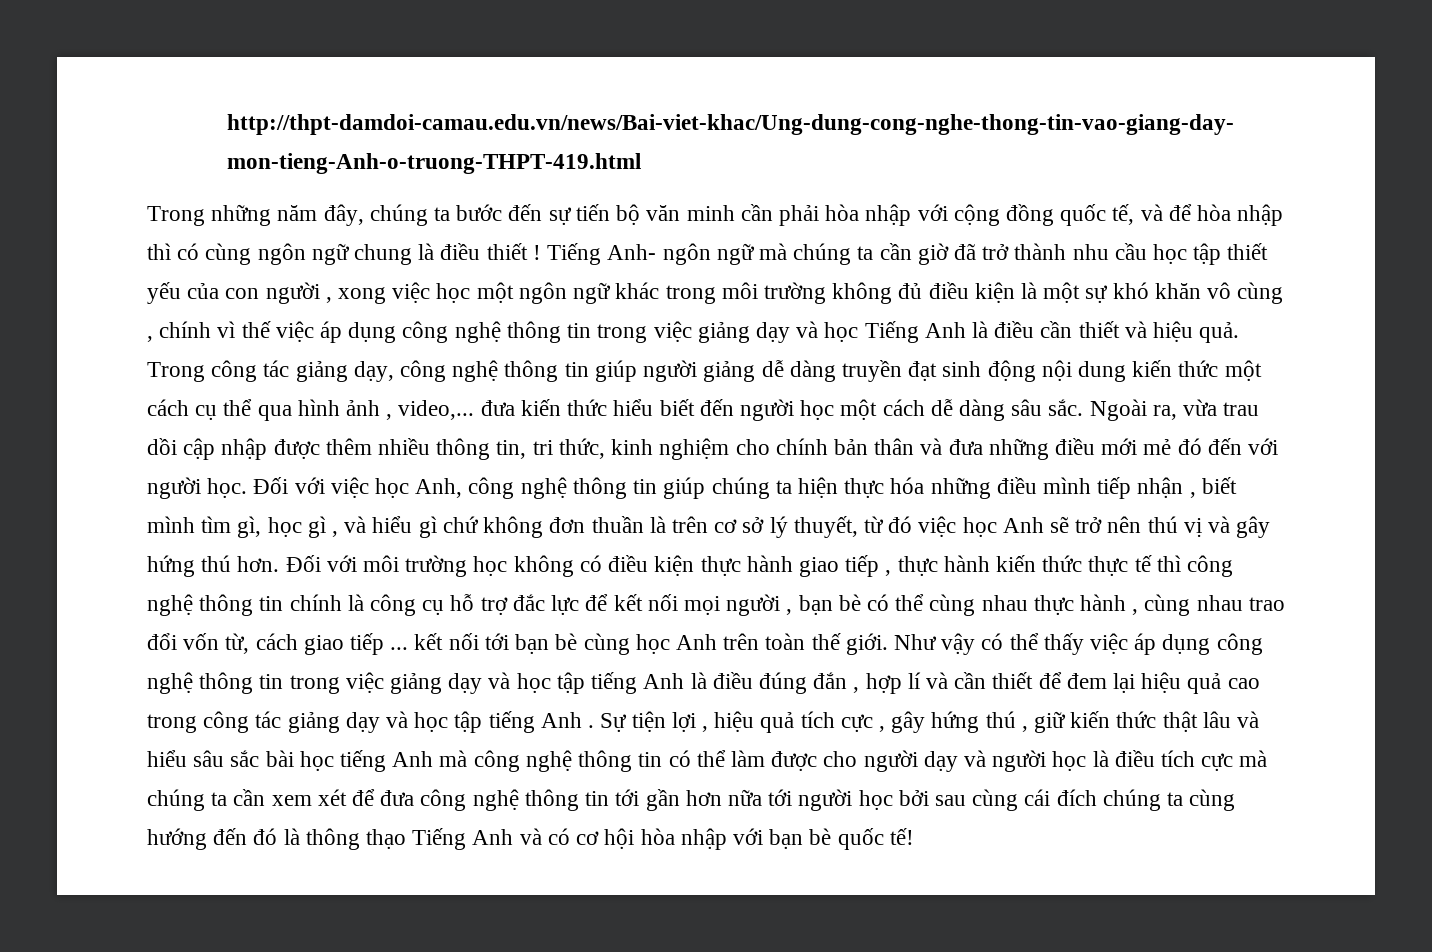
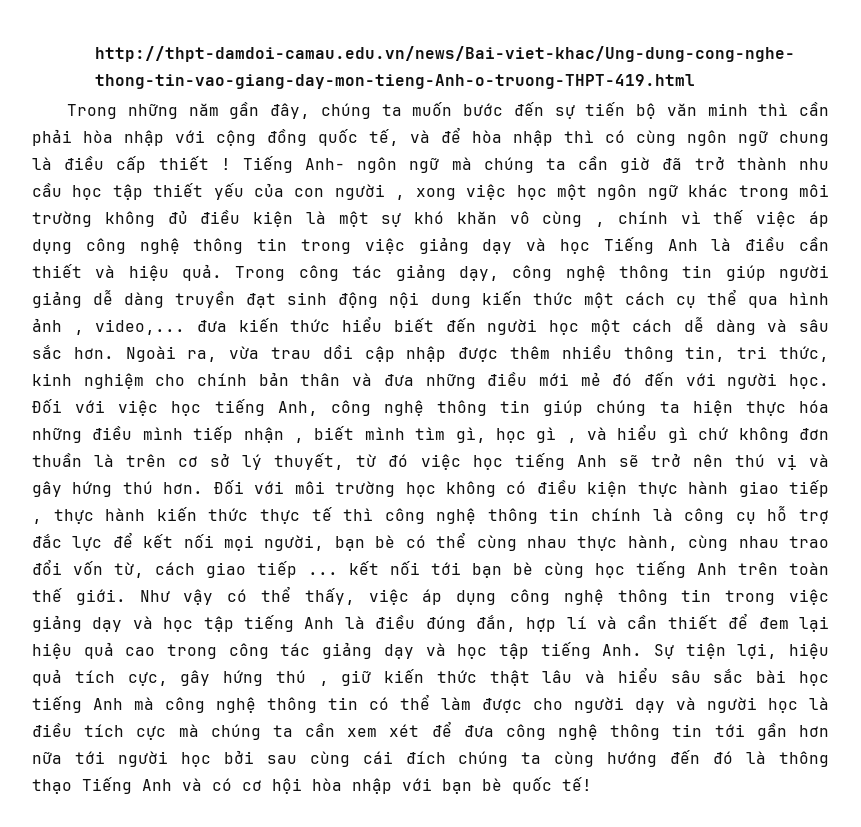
- Trong những năm đây, chúng ta bước đến sự tiến bộ văn minh cần phải hòa nhập với cộng đồng quốc tế, và để hòa nhập thì có cùng ngôn ngữ chung là điều thiết !
+ Trong những năm gần đây, chúng ta muốn bước đến sự tiến bộ văn minh thì cần phải hòa nhập với cộng đồng quốc tế, và để hòa nhập thì có cùng ngôn ngữ chung là điều cấp thiết !
- Trong công tác giảng dạy, công nghệ thông tin giúp người giảng dễ dàng truyền đạt sinh động nội dung kiến thức một cách cụ thể qua hình ảnh , video,... đưa kiến thức hiểu biết đến người học một cách dễ dàng sâu sắc.
+ Trong công tác giảng dạy, công nghệ thông tin giúp người giảng dễ dàng truyền đạt sinh động nội dung kiến thức một cách cụ thể qua hình ảnh , video,... đưa kiến thức hiểu biết đến người học một cách dễ dàng và sâu sắc hơn.
- Đối với việc học Anh, công nghệ thông tin giúp chúng ta hiện thực hóa những điều mình tiếp nhận , biết mình tìm gì, học gì , và hiểu gì chứ không đơn thuần là trên cơ sở lý thuyết, từ đó việc học Anh sẽ trở nên thú vị và gây hứng thú hơn.
+ Đối với việc học tiếng Anh, công nghệ thông tin giúp chúng ta hiện thực hóa những điều mình tiếp nhận , biết mình tìm gì, học gì , và hiểu gì chứ không đơn thuần là trên cơ sở lý thuyết, từ đó việc học tiếng Anh sẽ trở nên thú vị và gây hứng thú hơn.
- Đối với môi trường học không có điều kiện thực hành giao tiếp , thực hành kiến thức thực tế thì công nghệ thông tin chính là công cụ hỗ trợ đắc lực để kết nối mọi người , bạn bè có thể cùng nhau thực hành , cùng nhau trao đổi vốn từ, cách giao tiếp ... kết nối tới bạn bè cùng học Anh trên toàn thế giới.
+ Đối với môi trường học không có điều kiện thực hành giao tiếp , thực hành kiến thức thực tế thì công nghệ thông tin chính là công cụ hỗ trợ đắc lực để kết nối mọi người, bạn bè có thể cùng nhau thực hành, cùng nhau trao đổi vốn từ, cách giao tiếp ... kết nối tới bạn bè cùng học tiếng Anh trên toàn thế giới.
- Như vậy có thể thấy việc áp dụng công nghệ thông tin trong việc giảng dạy và học tập tiếng Anh là điều đúng đắn , hợp lí và cần thiết để đem lại hiệu quả cao trong công tác giảng dạy và học tập tiếng Anh . Sự tiện lợi , hiệu quả tích cực , gây hứng thú , giữ kiến thức thật lâu và hiểu sâu sắc bài học tiếng Anh mà công nghệ thông tin có thể làm được cho người dạy và người học là điều tích cực mà chúng ta cần xem xét để đưa công nghệ thông tin tới gần hơn nữa tới người học bởi sau cùng cái đích chúng ta cùng hướng đến đó là thông thạo Tiếng Anh và có cơ hội hòa nhập với bạn bè quốc tế!
+ Như vậy có thể thấy, việc áp dụng công nghệ thông tin trong việc giảng dạy và học tập tiếng Anh là điều đúng đắn, hợp lí và cần thiết để đem lại hiệu quả cao trong công tác giảng dạy và học tập tiếng Anh. Sự tiện lợi, hiệu quả tích cực, gây hứng thú , giữ kiến thức thật lâu và hiểu sâu sắc bài học tiếng Anh mà công nghệ thông tin có thể làm được cho người dạy và người học là điều tích cực mà chúng ta cần xem xét để đưa công nghệ thông tin tới gần hơn nữa tới người học bởi sau cùng cái đích chúng ta cùng hướng đến đó là thông thạo Tiếng Anh và có cơ hội hòa nhập với bạn bè quốc tế!

